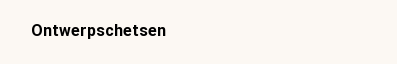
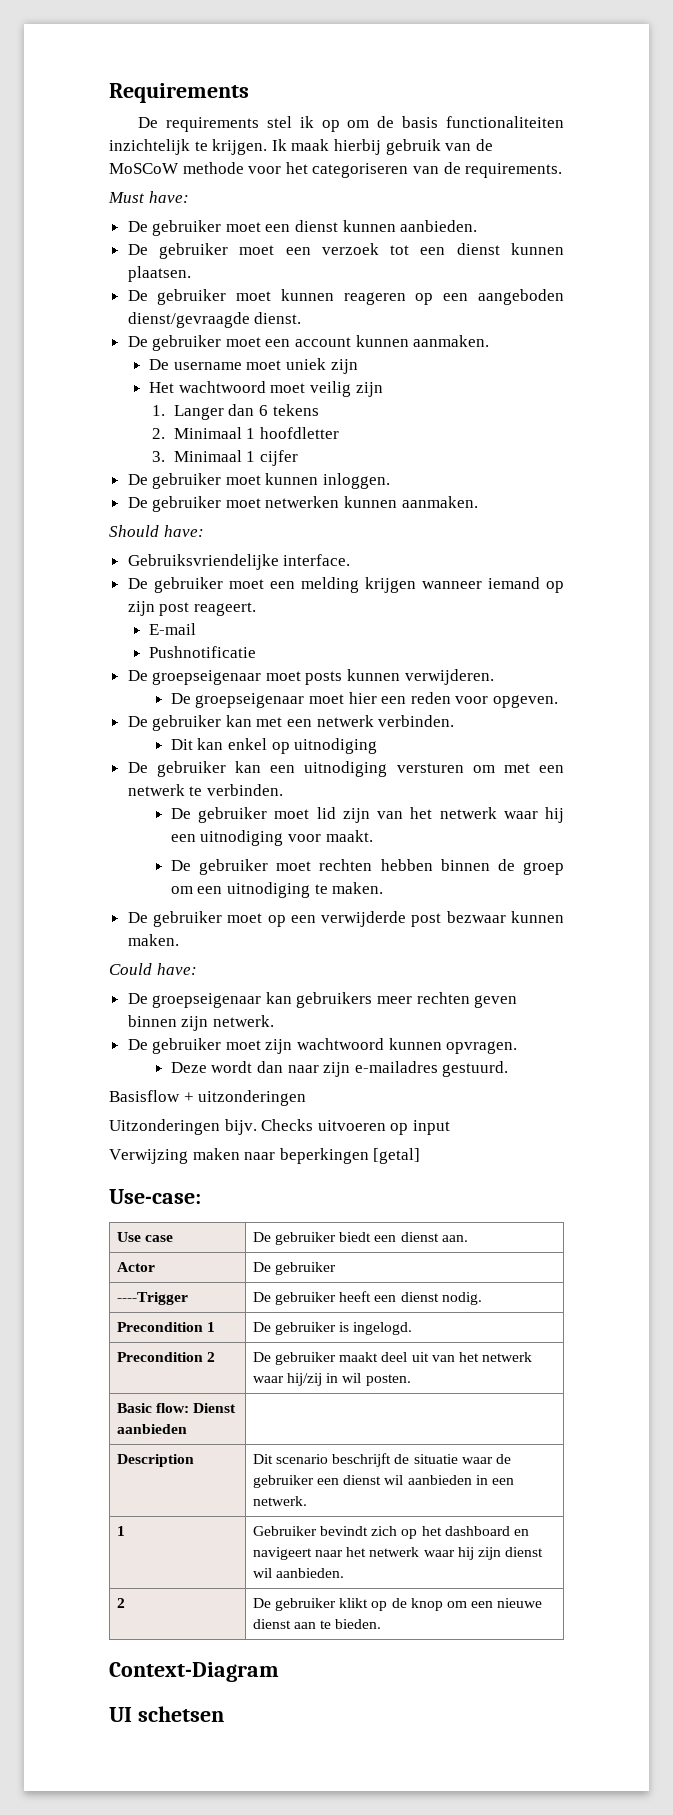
- Ontwerpschetsen
+ Requirements
+ De requirements stel ik op om de basis functionaliteiten inzichtelijk te krijgen. Ik maak hierbij gebruik van de MoSCoW methode voor het categoriseren van de requirements.
+ Must have:
+ De gebruiker moet een dienst kunnen aanbieden.
+ De gebruiker moet een verzoek tot een dienst kunnen plaatsen.
+ De gebruiker moet kunnen reageren op een aangeboden dienst/gevraagde dienst.
+ De gebruiker moet een account kunnen aanmaken.
+ De username moet uniek zijn
+ Het wachtwoord moet veilig zijn
+ 1. Langer dan 6 tekens
+ 2. Minimaal 1 hoofdletter
+ 3. Minimaal 1 cijfer
+ De gebruiker moet kunnen inloggen.
+ De gebruiker moet netwerken kunnen aanmaken.
+ Should have:
+ Gebruiksvriendelijke interface.
+ De gebruiker moet een melding krijgen wanneer iemand op zijn post reageert.
+ E-mail
+ Pushnotificatie
+ De groepseigenaar moet posts kunnen verwijderen.
+ De groepseigenaar moet hier een reden voor opgeven.
+ De gebruiker kan met een netwerk verbinden.
+ Dit kan enkel op uitnodiging
+ De gebruiker kan een uitnodiging versturen om met een netwerk te verbinden.
+ De gebruiker moet lid zijn van het netwerk waar hij een uitnodiging voor maakt.
+ De gebruiker moet rechten hebben binnen de groep om een uitnodiging te maken.
+ De gebruiker moet op een verwijderde post bezwaar kunnen maken.
+ Could have:
+ De groepseigenaar kan gebruikers meer rechten geven binnen zijn netwerk.
+ De gebruiker moet zijn wachtwoord kunnen opvragen.
+ Deze wordt dan naar zijn e-mailadres gestuurd.
+ Basisflow + uitzonderingen
+ Uitzonderingen bijv. Checks uitvoeren op input
+ Verwijzing maken naar beperkingen [getal]
+ Use-case:
+ Use case | De gebruiker biedt een dienst aan.
+ Actor | De gebruiker
+ ----Trigger | De gebruiker heeft een dienst nodig.
+ Precondition 1 | De gebruiker is ingelogd.
+ Precondition 2 | De gebruiker maakt deel uit van het netwerk waar hij/zij in wil posten.
+ Basic flow: Dienst aanbieden |
+ Description | Dit scenario beschrijft de situatie waar de gebruiker een dienst wil aanbieden in een netwerk.
+ 1 | Gebruiker bevindt zich op het dashboard en navigeert naar het netwerk waar hij zijn dienst wil aanbieden.
+ 2 | De gebruiker klikt op de knop om een nieuwe dienst aan te bieden.
+ Context-Diagram
+ UI schetsen

